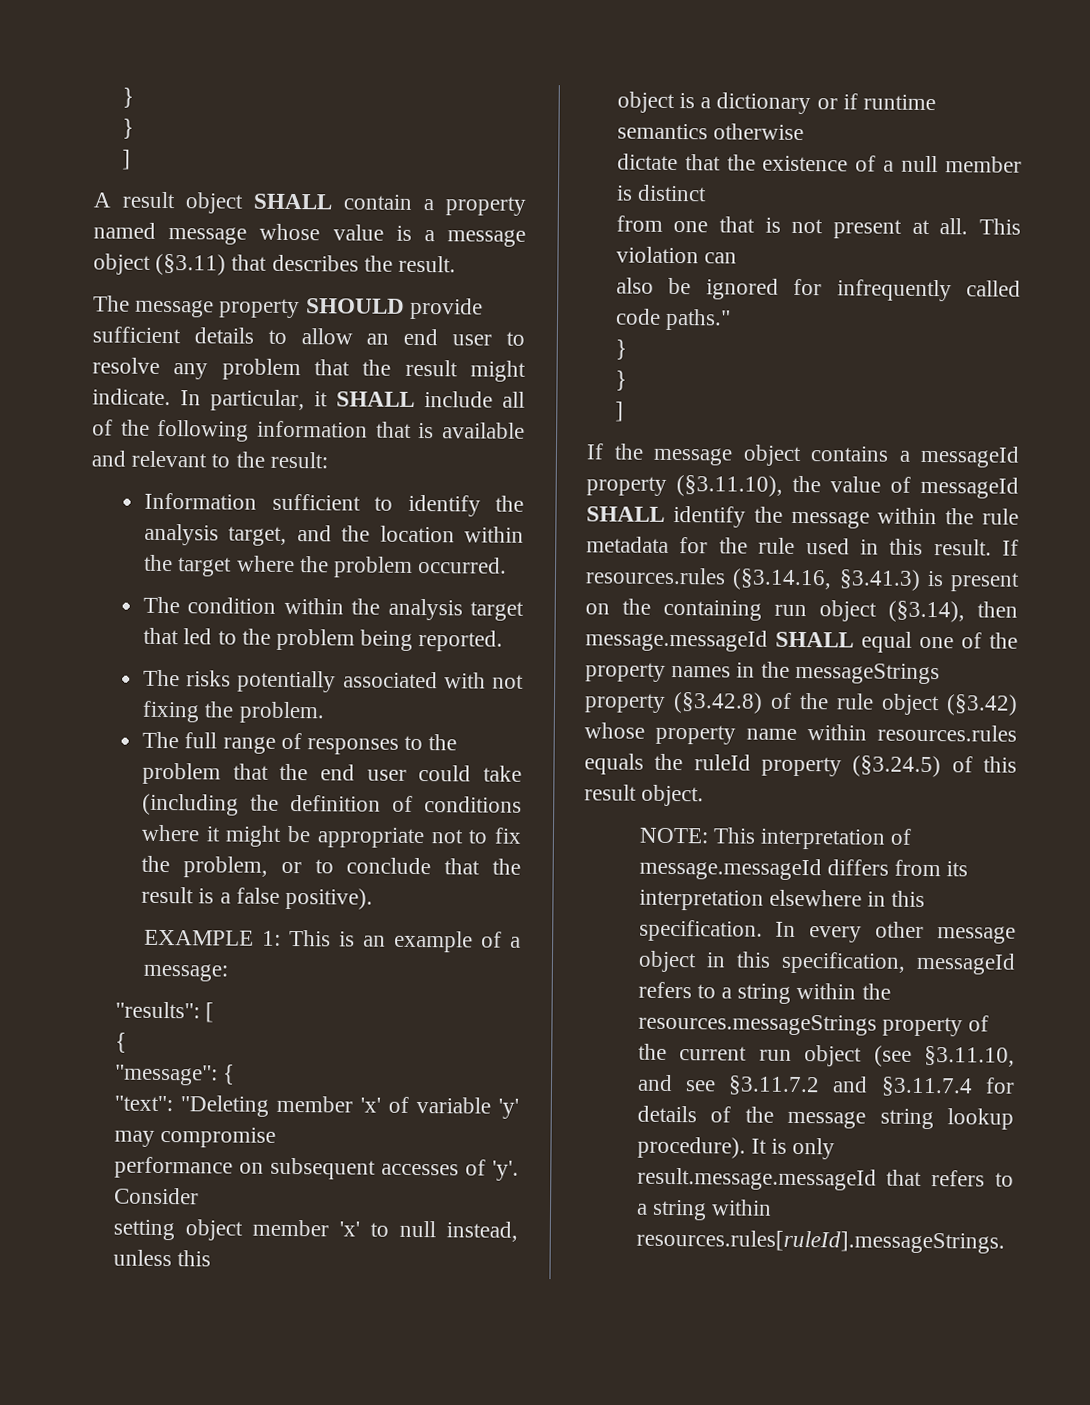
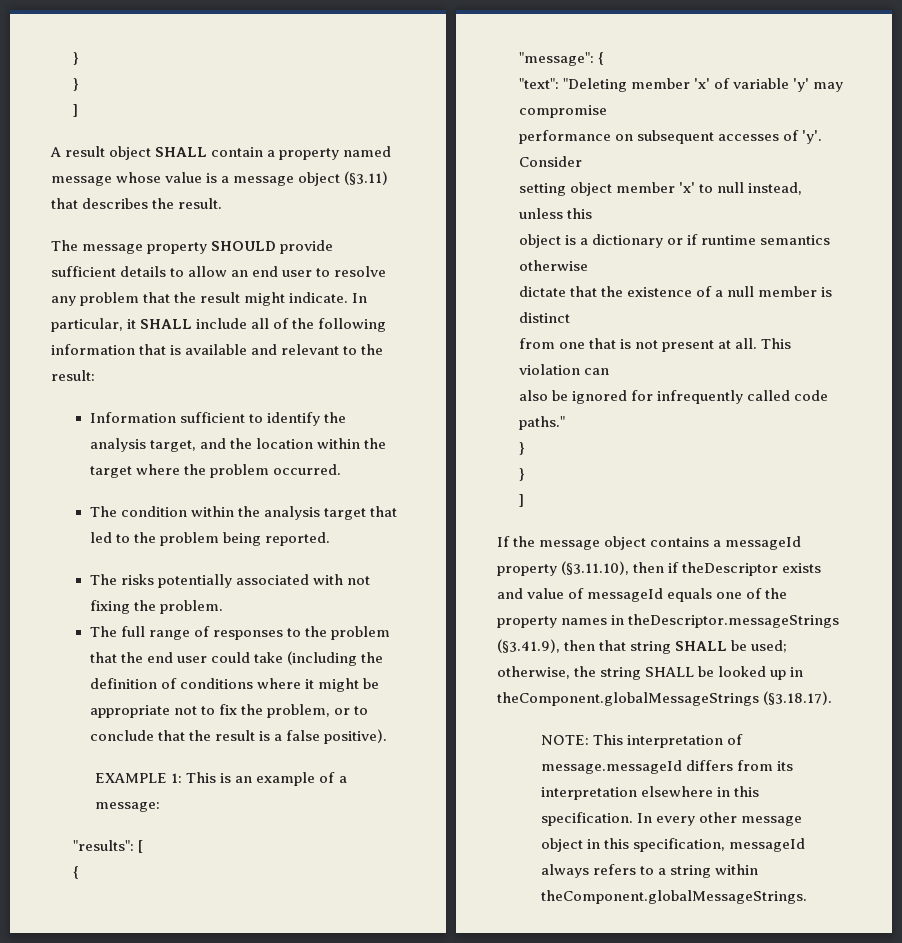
- If the message object contains a messageId property (§3.11.10), the value of messageId SHALL identify the message within the rule metadata for the rule used in this result. If resources.rules (§3.14.16, §3.41.3) is present on the containing run object (§3.14), then message.messageId SHALL equal one of the property names in the messageStrings property (§3.42.8) of the rule object (§3.42) whose property name within resources.rules equals the ruleId property (§3.24.5) of this result object.
+ If the message object contains a messageId property (§3.11.10), then if theDescriptor exists and value of messageId equals one of the property names in theDescriptor.messageStrings (§3.41.9), then that string SHALL be used; otherwise, the string SHALL be looked up in theComponent.globalMessageStrings (§3.18.17).
- In every other message object in this specification, messageId refers to a string within the resources.messageStrings property of the current run object (see §3.11.10, and see §3.11.7.2 and §3.11.7.4 for details of the message string lookup procedure). It is only result.message.messageId that refers to a string within resources.rules[ruleId].messageStrings.
+ In every other message object in this specification, messageId always refers to a string within theComponent.globalMessageStrings.

